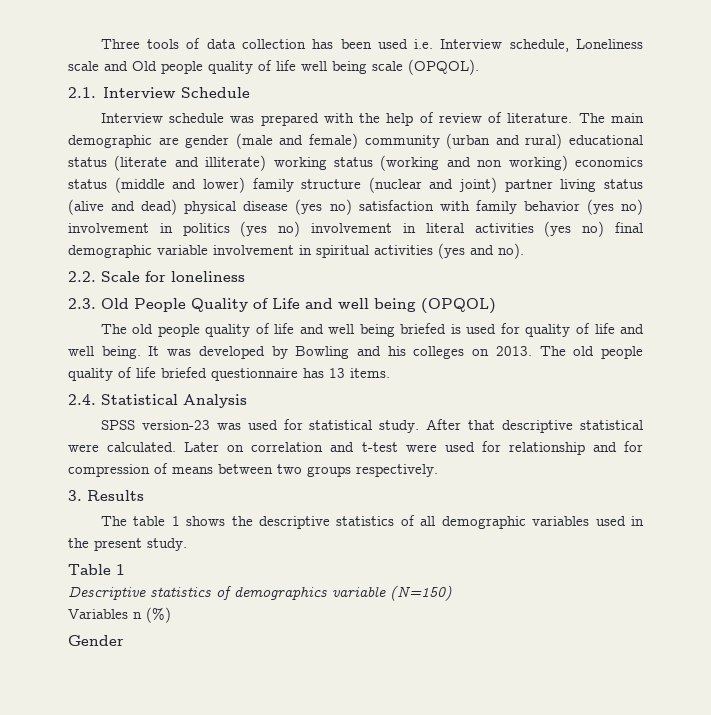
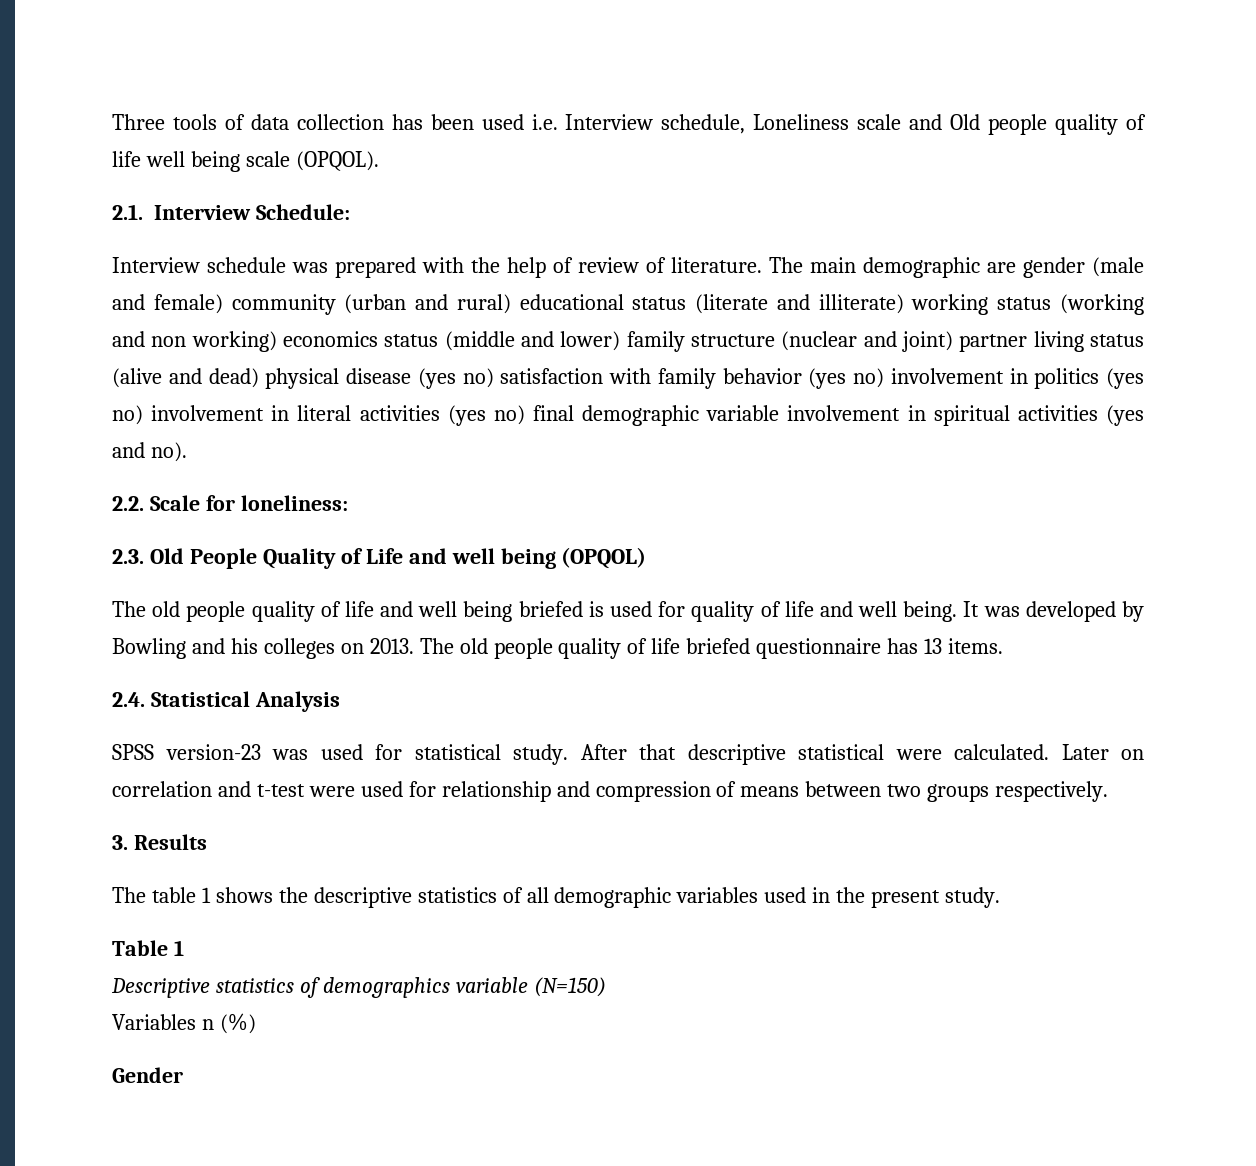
- 2.1. Interview Schedule
+ 2.1. Interview Schedule:
- 2.2. Scale for loneliness
+ 2.2. Scale for loneliness:
- Later on correlation and t-test were used for relationship and for compression of means between two groups respectively.
+ Later on correlation and t-test were used for relationship and compression of means between two groups respectively.

